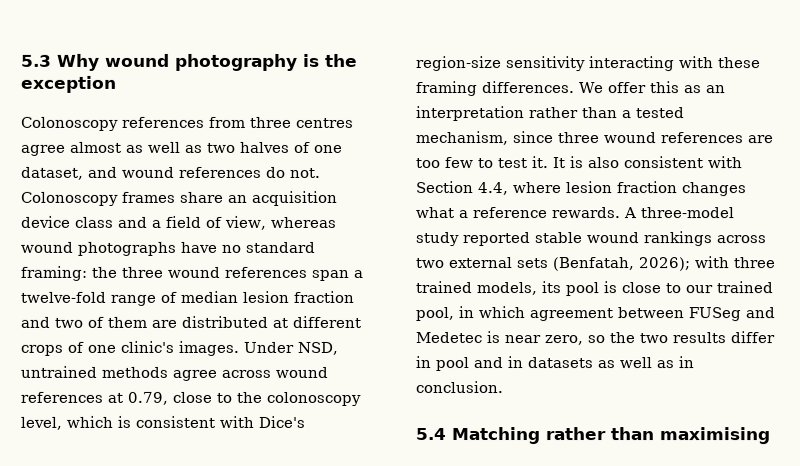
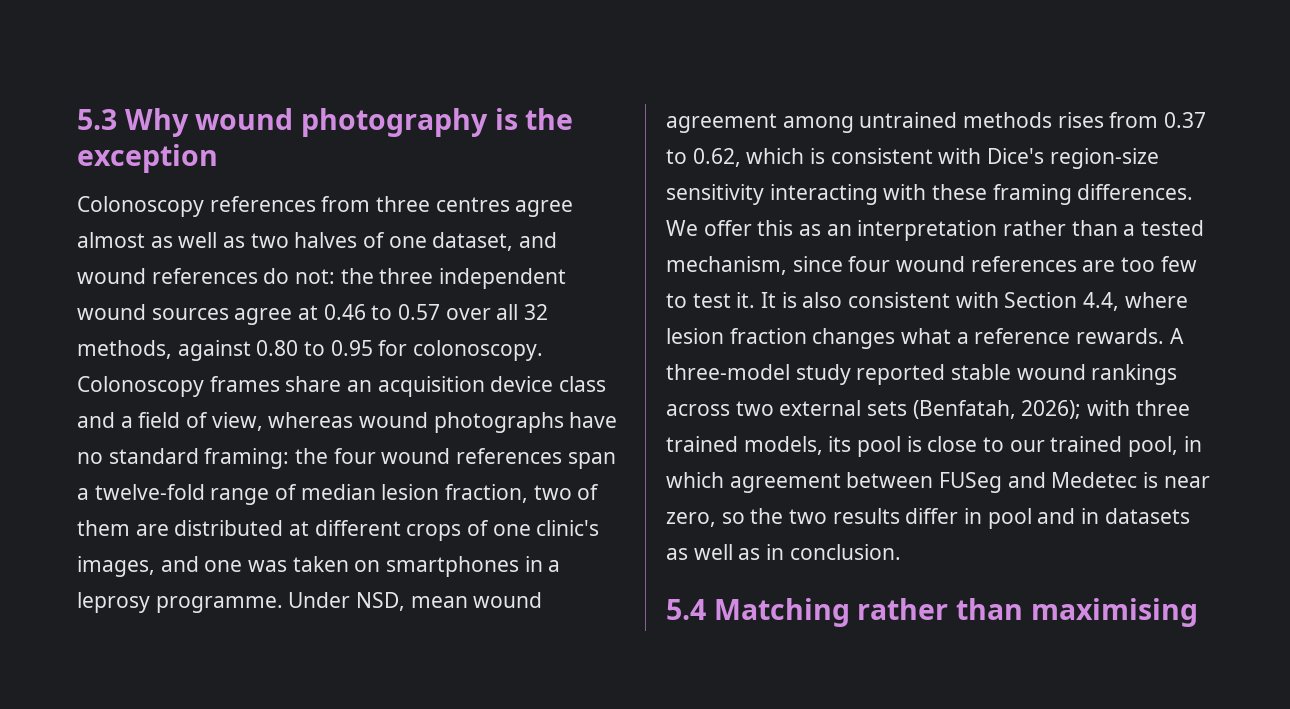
- Colonoscopy references from three centres agree almost as well as two halves of one dataset, and wound references do not.
+ Colonoscopy references from three centres agree almost as well as two halves of one dataset, and wound references do not: the three independent wound sources agree at 0.46 to 0.57 over all 32 methods, against 0.80 to 0.95 for colonoscopy.
- Colonoscopy frames share an acquisition device class and a field of view, whereas wound photographs have no standard framing: the three wound references span a twelve-fold range of median lesion fraction and two of them are distributed at different crops of one clinic's images. Under NSD, untrained methods agree across wound references at 0.79, close to the colonoscopy level, which is consistent with Dice's region-size sensitivity interacting with these framing differences.
+ Colonoscopy frames share an acquisition device class and a field of view, whereas wound photographs have no standard framing: the four wound references span a twelve-fold range of median lesion fraction, two of them are distributed at different crops of one clinic's images, and one was taken on smartphones in a leprosy programme. Under NSD, mean wound agreement among untrained methods rises from 0.37 to 0.62, which is consistent with Dice's region-size sensitivity interacting with these framing differences.
- We offer this as an interpretation rather than a tested mechanism, since three wound references are too few to test it.
+ We offer this as an interpretation rather than a tested mechanism, since four wound references are too few to test it.

